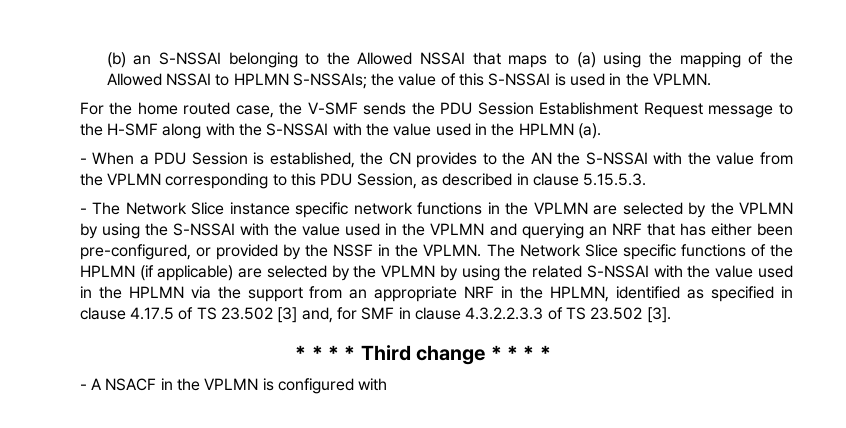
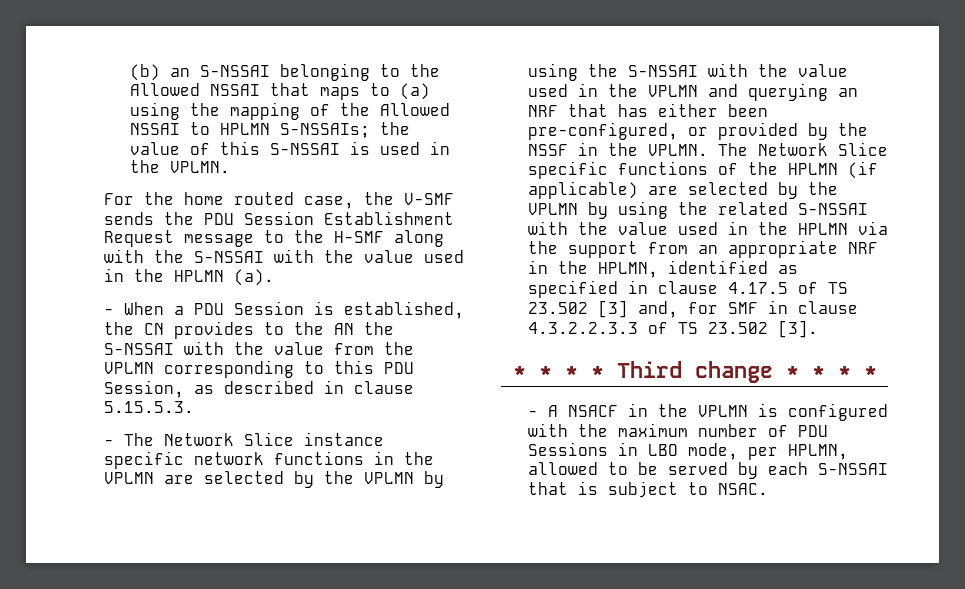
- - A NSACF in the VPLMN is configured with
+ - A NSACF in the VPLMN is configured with the maximum number of PDU Sessions in LBO mode, per HPLMN, allowed to be served by each S-NSSAI that is subject to NSAC.

